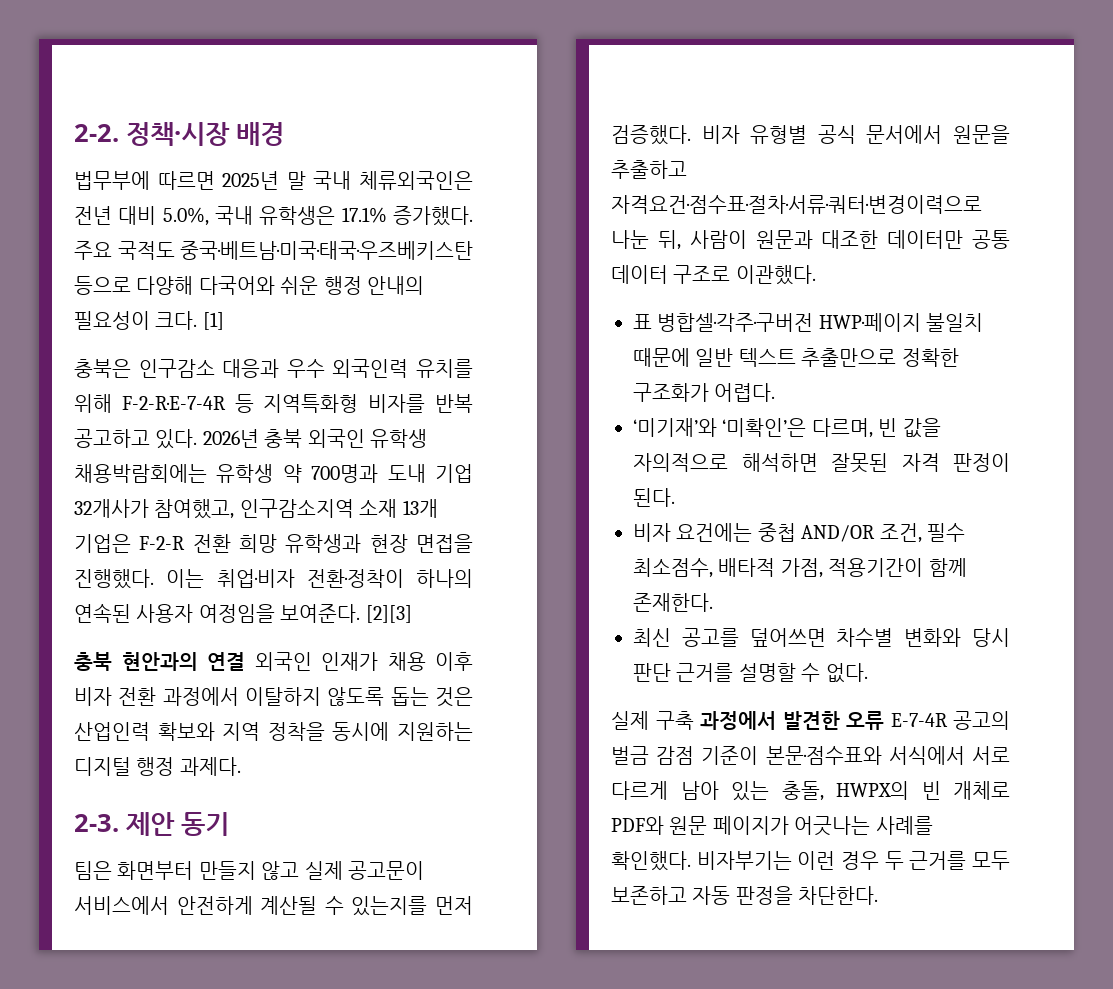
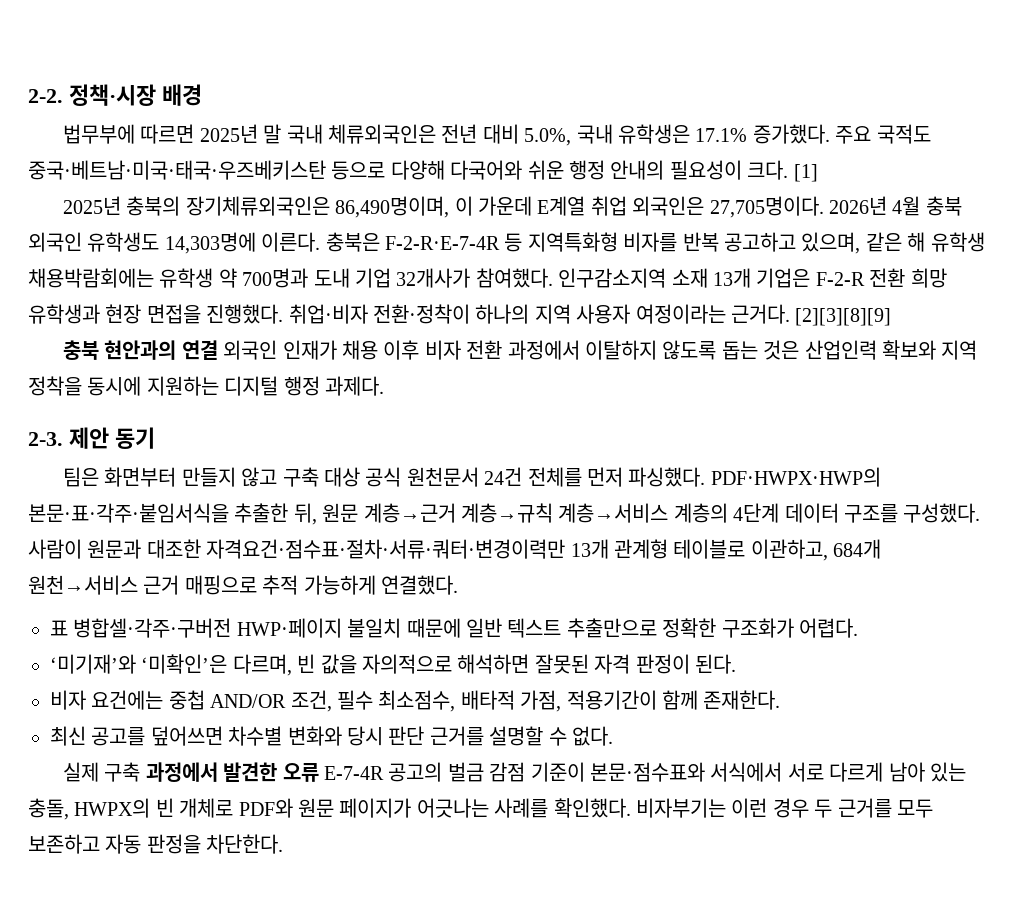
- 충북은 인구감소 대응과 우수 외국인력 유치를 위해 F-2-R·E-7-4R 등 지역특화형 비자를 반복 공고하고 있다. 2026년 충북 외국인 유학생 채용박람회에는 유학생 약 700명과 도내 기업 32개사가 참여했고, 인구감소지역 소재 13개 기업은 F-2-R 전환 희망 유학생과 현장 면접을 진행했다.
+ 2025년 충북의 장기체류외국인은 86,490명이며, 이 가운데 E계열 취업 외국인은 27,705명이다. 2026년 4월 충북 외국인 유학생도 14,303명에 이른다. 충북은 F-2-R·E-7-4R 등 지역특화형 비자를 반복 공고하고 있으며, 같은 해 유학생 채용박람회에는 유학생 약 700명과 도내 기업 32개사가 참여했다. 인구감소지역 소재 13개 기업은 F-2-R 전환 희망 유학생과 현장 면접을 진행했다.
- 이는 취업·비자 전환·정착이 하나의 연속된 사용자 여정임을 보여준다. [2][3]
+ 취업·비자 전환·정착이 하나의 지역 사용자 여정이라는 근거다. [2][3][8][9]
- 팀은 화면부터 만들지 않고 실제 공고문이 서비스에서 안전하게 계산될 수 있는지를 먼저 검증했다. 비자 유형별 공식 문서에서 원문을 추출하고 자격요건·점수표·절차·서류·쿼터·변경이력으로 나눈 뒤, 사람이 원문과 대조한 데이터만 공통 데이터 구조로 이관했다.
+ 팀은 화면부터 만들지 않고 구축 대상 공식 원천문서 24건 전체를 먼저 파싱했다. PDF·HWPX·HWP의 본문·표·각주·붙임서식을 추출한 뒤, 원문 계층→근거 계층→규칙 계층→서비스 계층의 4단계 데이터 구조를 구성했다. 사람이 원문과 대조한 자격요건·점수표·절차·서류·쿼터·변경이력만 13개 관계형 테이블로 이관하고, 684개 원천→서비스 근거 매핑으로 추적 가능하게 연결했다.

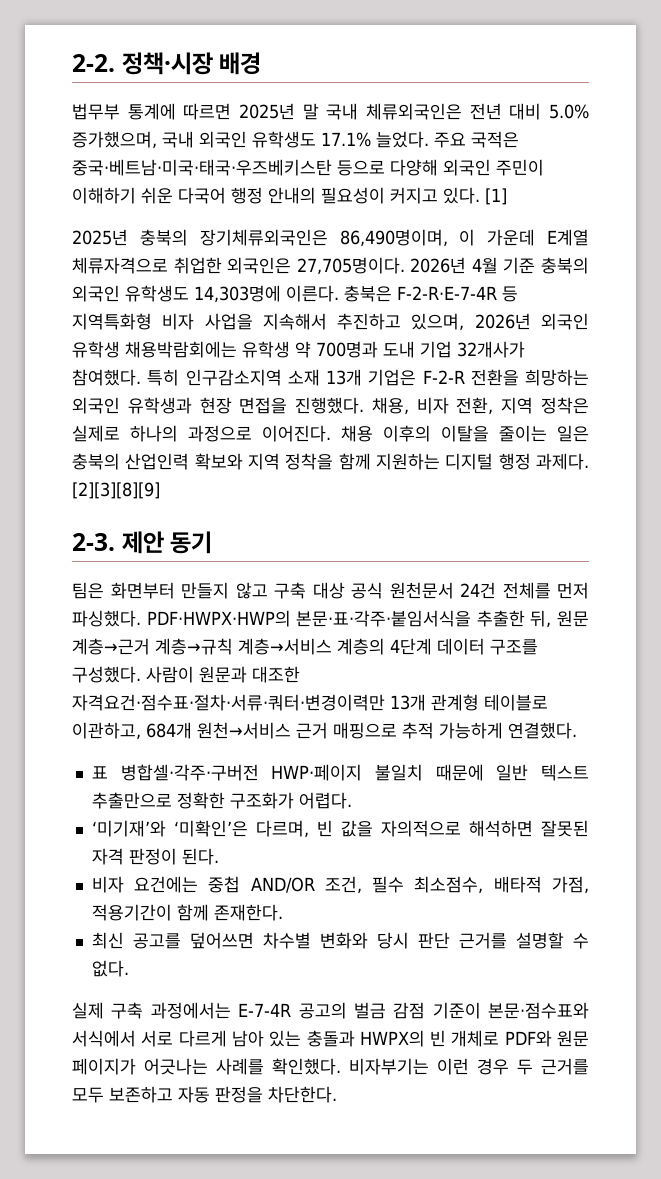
- 법무부에 따르면 2025년 말 국내 체류외국인은 전년 대비 5.0%, 국내 유학생은 17.1% 증가했다. 주요 국적도 중국·베트남·미국·태국·우즈베키스탄 등으로 다양해 다국어와 쉬운 행정 안내의 필요성이 크다.
+ 법무부 통계에 따르면 2025년 말 국내 체류외국인은 전년 대비 5.0% 증가했으며, 국내 외국인 유학생도 17.1% 늘었다. 주요 국적은 중국·베트남·미국·태국·우즈베키스탄 등으로 다양해 외국인 주민이 이해하기 쉬운 다국어 행정 안내의 필요성이 커지고 있다.
- 2025년 충북의 장기체류외국인은 86,490명이며, 이 가운데 E계열 취업 외국인은 27,705명이다.
+ 2025년 충북의 장기체류외국인은 86,490명이며, 이 가운데 E계열 체류자격으로 취업한 외국인은 27,705명이다.
- 2026년 4월 충북 외국인 유학생도 14,303명에 이른다.
+ 2026년 4월 기준 충북의 외국인 유학생도 14,303명에 이른다.
- 충북은 F-2-R·E-7-4R 등 지역특화형 비자를 반복 공고하고 있으며, 같은 해 유학생 채용박람회에는 유학생 약 700명과 도내 기업 32개사가 참여했다.
+ 충북은 F-2-R·E-7-4R 등 지역특화형 비자 사업을 지속해서 추진하고 있으며, 2026년 외국인 유학생 채용박람회에는 유학생 약 700명과 도내 기업 32개사가 참여했다.
- 인구감소지역 소재 13개 기업은 F-2-R 전환 희망 유학생과 현장 면접을 진행했다.
+ 특히 인구감소지역 소재 13개 기업은 F-2-R 전환을 희망하는 외국인 유학생과 현장 면접을 진행했다.
- 취업·비자 전환·정착이 하나의 지역 사용자 여정이라는 근거다. [2][3][8][9]
- 충북 현안과의 연결 외국인 인재가 채용 이후 비자 전환 과정에서 이탈하지 않도록 돕는 것은 산업인력 확보와 지역 정착을 동시에 지원하는 디지털 행정 과제다.
+ 채용, 비자 전환, 지역 정착은 실제로 하나의 과정으로 이어진다. 채용 이후의 이탈을 줄이는 일은 충북의 산업인력 확보와 지역 정착을 함께 지원하는 디지털 행정 과제다. [2][3][8][9]
- 실제 구축 과정에서 발견한 오류 E-7-4R 공고의 벌금 감점 기준이 본문·점수표와 서식에서 서로 다르게 남아 있는 충돌, HWPX의 빈 개체로 PDF와 원문 페이지가 어긋나는 사례를 확인했다.
+ 실제 구축 과정에서는 E-7-4R 공고의 벌금 감점 기준이 본문·점수표와 서식에서 서로 다르게 남아 있는 충돌과 HWPX의 빈 개체로 PDF와 원문 페이지가 어긋나는 사례를 확인했다.

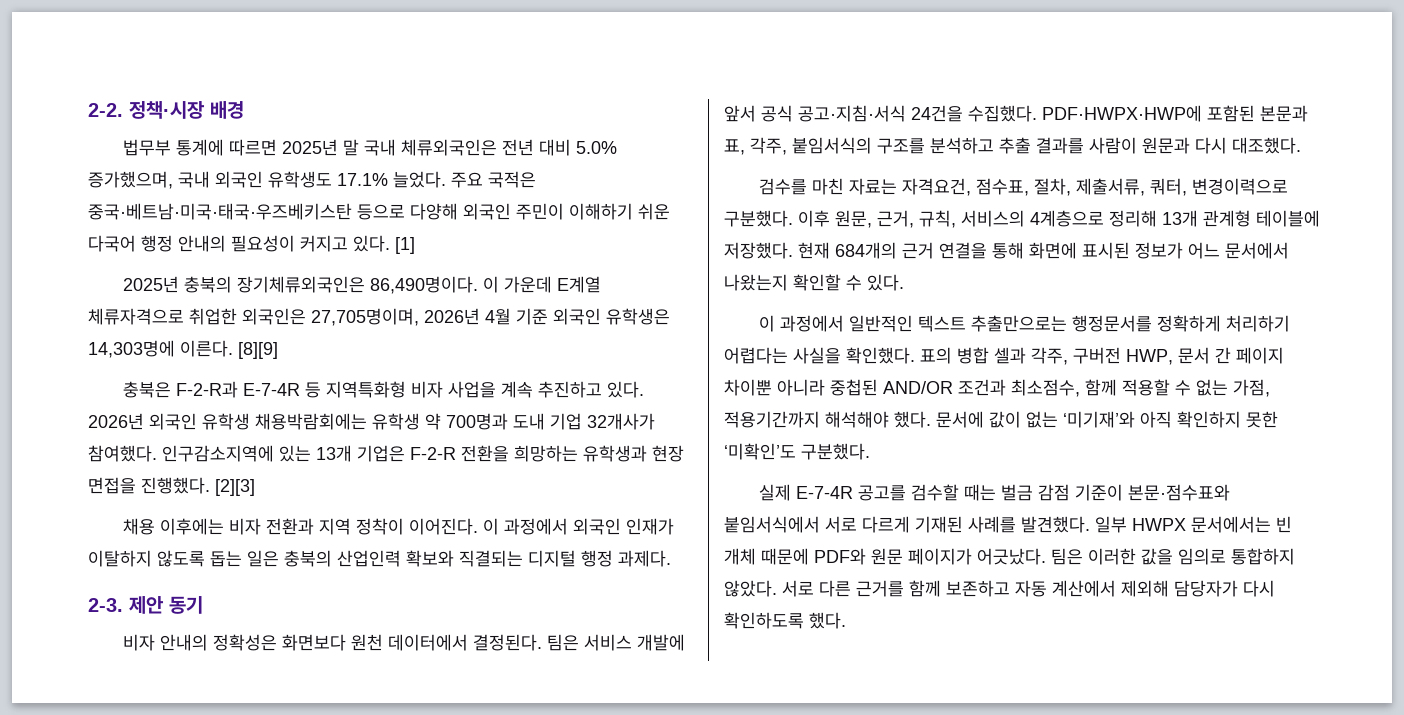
- 2025년 충북의 장기체류외국인은 86,490명이며, 이 가운데 E계열 체류자격으로 취업한 외국인은 27,705명이다. 2026년 4월 기준 충북의 외국인 유학생도 14,303명에 이른다. 충북은 F-2-R·E-7-4R 등 지역특화형 비자 사업을 지속해서 추진하고 있으며, 2026년 외국인 유학생 채용박람회에는 유학생 약 700명과 도내 기업 32개사가 참여했다.
+ 2025년 충북의 장기체류외국인은 86,490명이다. 이 가운데 E계열 체류자격으로 취업한 외국인은 27,705명이며, 2026년 4월 기준 외국인 유학생은 14,303명에 이른다. [8][9]
+ 충북은 F-2-R과 E-7-4R 등 지역특화형 비자 사업을 계속 추진하고 있다. 2026년 외국인 유학생 채용박람회에는 유학생 약 700명과 도내 기업 32개사가 참여했다.
- 특히 인구감소지역 소재 13개 기업은 F-2-R 전환을 희망하는 외국인 유학생과 현장 면접을 진행했다.
+ 인구감소지역에 있는 13개 기업은 F-2-R 전환을 희망하는 유학생과 현장 면접을 진행했다.
- 채용, 비자 전환, 지역 정착은 실제로 하나의 과정으로 이어진다. 채용 이후의 이탈을 줄이는 일은 충북의 산업인력 확보와 지역 정착을 함께 지원하는 디지털 행정 과제다. [2][3][8][9]
+ [2][3]
+ 채용 이후에는 비자 전환과 지역 정착이 이어진다. 이 과정에서 외국인 인재가 이탈하지 않도록 돕는 일은 충북의 산업인력 확보와 직결되는 디지털 행정 과제다.
- 팀은 화면부터 만들지 않고 구축 대상 공식 원천문서 24건 전체를 먼저 파싱했다. PDF·HWPX·HWP의 본문·표·각주·붙임서식을 추출한 뒤, 원문 계층→근거 계층→규칙 계층→서비스 계층의 4단계 데이터 구조를 구성했다. 사람이 원문과 대조한 자격요건·점수표·절차·서류·쿼터·변경이력만 13개 관계형 테이블로 이관하고, 684개 원천→서비스 근거 매핑으로 추적 가능하게 연결했다.
- 표 병합셀·각주·구버전 HWP·페이지 불일치 때문에 일반 텍스트 추출만으로 정확한 구조화가 어렵다.
- ‘미기재’와 ‘미확인’은 다르며, 빈 값을 자의적으로 해석하면 잘못된 자격 판정이 된다.
- 비자 요건에는 중첩 AND/OR 조건, 필수 최소점수, 배타적 가점, 적용기간이 함께 존재한다.
- 최신 공고를 덮어쓰면 차수별 변화와 당시 판단 근거를 설명할 수 없다.
- 실제 구축 과정에서는 E-7-4R 공고의 벌금 감점 기준이 본문·점수표와 서식에서 서로 다르게 남아 있는 충돌과 HWPX의 빈 개체로 PDF와 원문 페이지가 어긋나는 사례를 확인했다. 비자부기는 이런 경우 두 근거를 모두 보존하고 자동 판정을 차단한다.
+ 비자 안내의 정확성은 화면보다 원천 데이터에서 결정된다. 팀은 서비스 개발에 앞서 공식 공고·지침·서식 24건을 수집했다. PDF·HWPX·HWP에 포함된 본문과 표, 각주, 붙임서식의 구조를 분석하고 추출 결과를 사람이 원문과 다시 대조했다.
+ 검수를 마친 자료는 자격요건, 점수표, 절차, 제출서류, 쿼터, 변경이력으로 구분했다. 이후 원문, 근거, 규칙, 서비스의 4계층으로 정리해 13개 관계형 테이블에 저장했다. 현재 684개의 근거 연결을 통해 화면에 표시된 정보가 어느 문서에서 나왔는지 확인할 수 있다.
+ 이 과정에서 일반적인 텍스트 추출만으로는 행정문서를 정확하게 처리하기 어렵다는 사실을 확인했다. 표의 병합 셀과 각주, 구버전 HWP, 문서 간 페이지 차이뿐 아니라 중첩된 AND/OR 조건과 최소점수, 함께 적용할 수 없는 가점, 적용기간까지 해석해야 했다. 문서에 값이 없는 ‘미기재’와 아직 확인하지 못한 ‘미확인’도 구분했다.
+ 실제 E-7-4R 공고를 검수할 때는 벌금 감점 기준이 본문·점수표와 붙임서식에서 서로 다르게 기재된 사례를 발견했다. 일부 HWPX 문서에서는 빈 개체 때문에 PDF와 원문 페이지가 어긋났다. 팀은 이러한 값을 임의로 통합하지 않았다. 서로 다른 근거를 함께 보존하고 자동 계산에서 제외해 담당자가 다시 확인하도록 했다.

